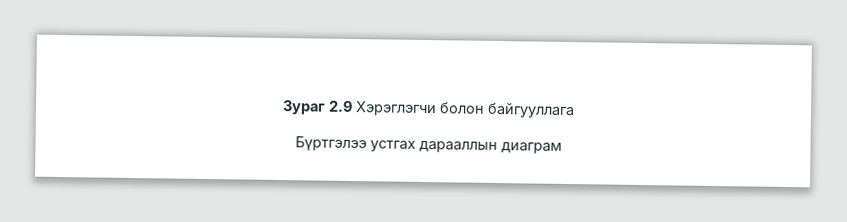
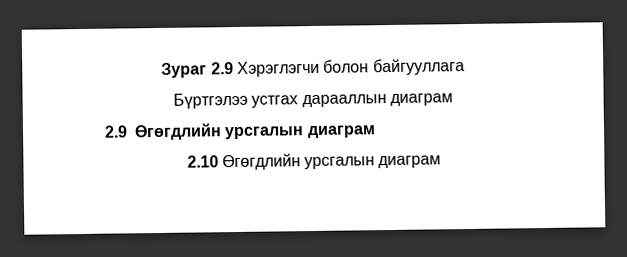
+ 2.9 Өгөгдлийн урсгалын диаграм
+ 2.10 Өгөгдлийн урсгалын диаграм

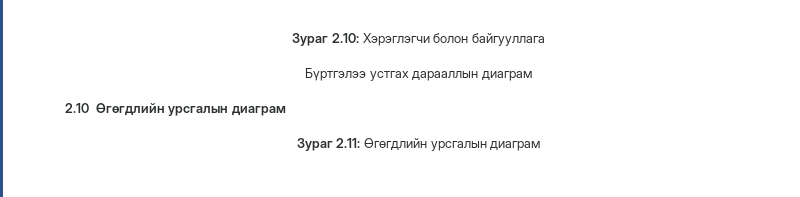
- Зураг 2.9 Хэрэглэгчи болон байгууллага
+ Зураг 2.10: Хэрэглэгчи болон байгууллага
- 2.9 Өгөгдлийн урсгалын диаграм
+ 2.10 Өгөгдлийн урсгалын диаграм
- 2.10 Өгөгдлийн урсгалын диаграм
+ Зураг 2.11: Өгөгдлийн урсгалын диаграм

